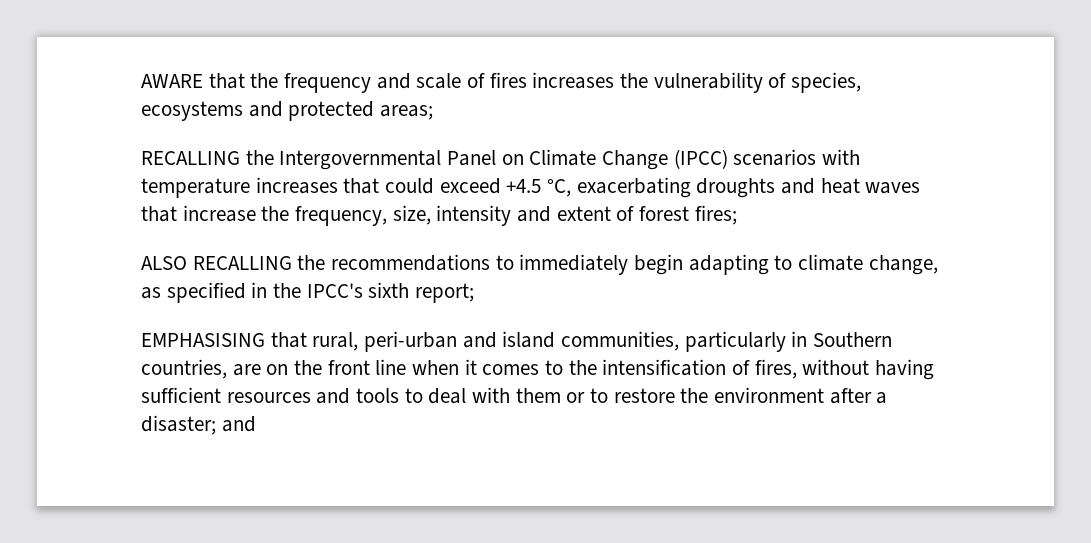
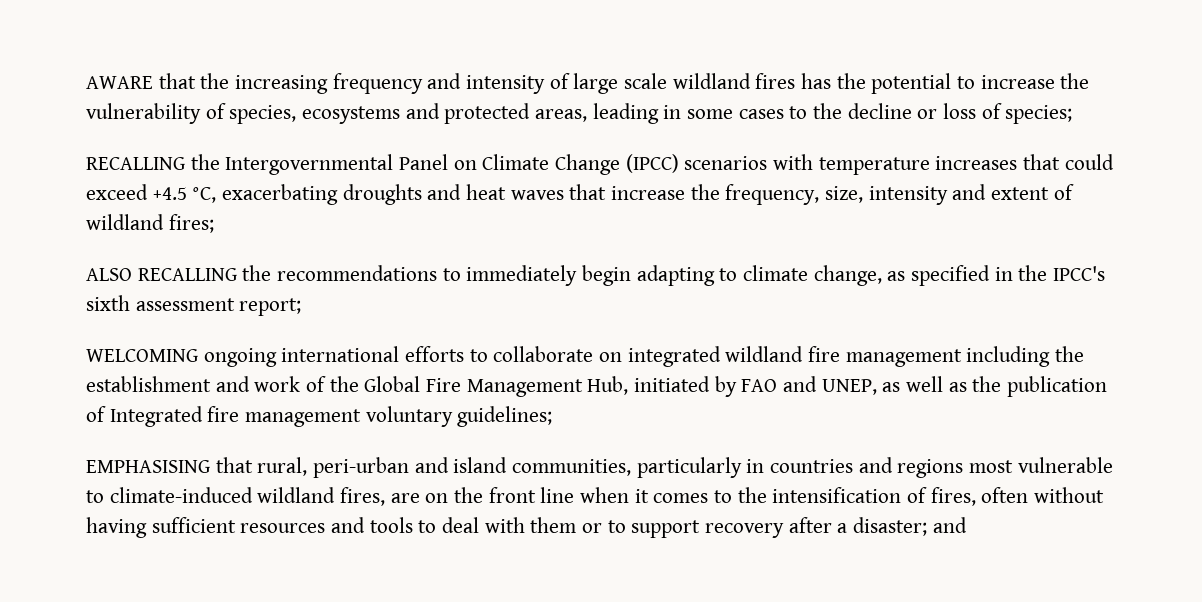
- AWARE that the frequency and scale of fires increases the vulnerability of species, ecosystems and protected areas;
+ AWARE that the increasing frequency and intensity of large scale wildland fires has the potential to increase the vulnerability of species, ecosystems and protected areas, leading in some cases to the decline or loss of species;
- RECALLING the Intergovernmental Panel on Climate Change (IPCC) scenarios with temperature increases that could exceed +4.5 °C, exacerbating droughts and heat waves that increase the frequency, size, intensity and extent of forest fires;
+ RECALLING the Intergovernmental Panel on Climate Change (IPCC) scenarios with temperature increases that could exceed +4.5 °C, exacerbating droughts and heat waves that increase the frequency, size, intensity and extent of wildland fires;
- ALSO RECALLING the recommendations to immediately begin adapting to climate change, as specified in the IPCC's sixth report;
+ ALSO RECALLING the recommendations to immediately begin adapting to climate change, as specified in the IPCC's sixth assessment report;
+ WELCOMING ongoing international efforts to collaborate on integrated wildland fire management including the establishment and work of the Global Fire Management Hub, initiated by FAO and UNEP, as well as the publication of Integrated fire management voluntary guidelines;
- EMPHASISING that rural, peri-urban and island communities, particularly in Southern countries, are on the front line when it comes to the intensification of fires, without having sufficient resources and tools to deal with them or to restore the environment after a disaster; and
+ EMPHASISING that rural, peri-urban and island communities, particularly in countries and regions most vulnerable to climate-induced wildland fires, are on the front line when it comes to the intensification of fires, often without having sufficient resources and tools to deal with them or to support recovery after a disaster; and

